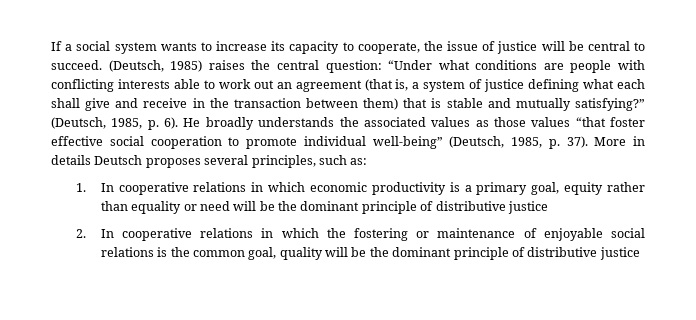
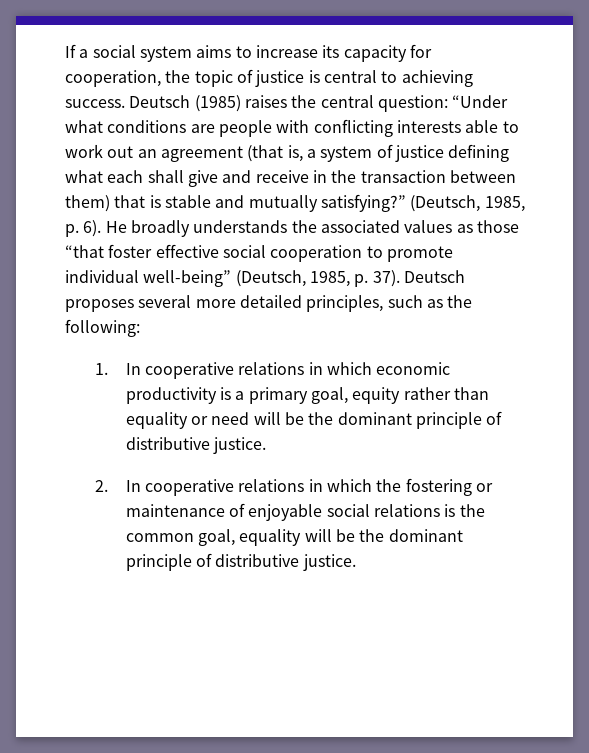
- If a social system wants to increase its capacity to cooperate, the issue of justice will be central to succeed. (Deutsch, 1985) raises the central question: “Under what conditions are people with conflicting interests able to work out an agreement (that is, a system of justice defining what each shall give and receive in the transaction between them) that is stable and mutually satisfying?”
+ If a social system aims to increase its capacity for cooperation, the topic of justice is central to achieving success. Deutsch (1985) raises the central question: “Under what conditions are people with conflicting interests able to work out an agreement (that is, a system of justice defining what each shall give and receive in the transaction between them) that is stable and mutually satisfying?”
- He broadly understands the associated values as those values “that foster effective social cooperation to promote individual well-being” (Deutsch, 1985, p. 37).
+ He broadly understands the associated values as those “that foster effective social cooperation to promote individual well-being” (Deutsch, 1985, p. 37).
- More in details Deutsch proposes several principles, such as:
+ Deutsch proposes several more detailed principles, such as the following:
- 1. In cooperative relations in which economic productivity is a primary goal, equity rather than equality or need will be the dominant principle of distributive justice
+ 1. In cooperative relations in which economic productivity is a primary goal, equity rather than equality or need will be the dominant principle of distributive justice.
- 2. In cooperative relations in which the fostering or maintenance of enjoyable social relations is the common goal, quality will be the dominant principle of distributive justice
+ 2. In cooperative relations in which the fostering or maintenance of enjoyable social relations is the common goal, equality will be the dominant principle of distributive justice.

